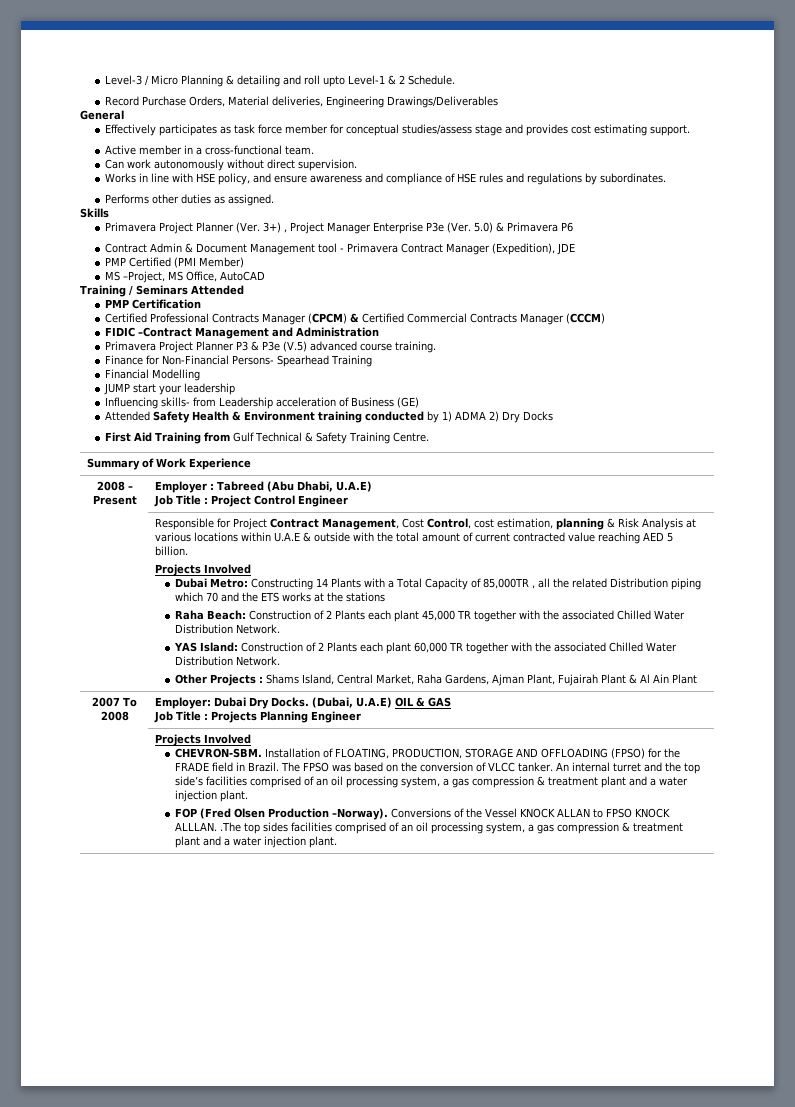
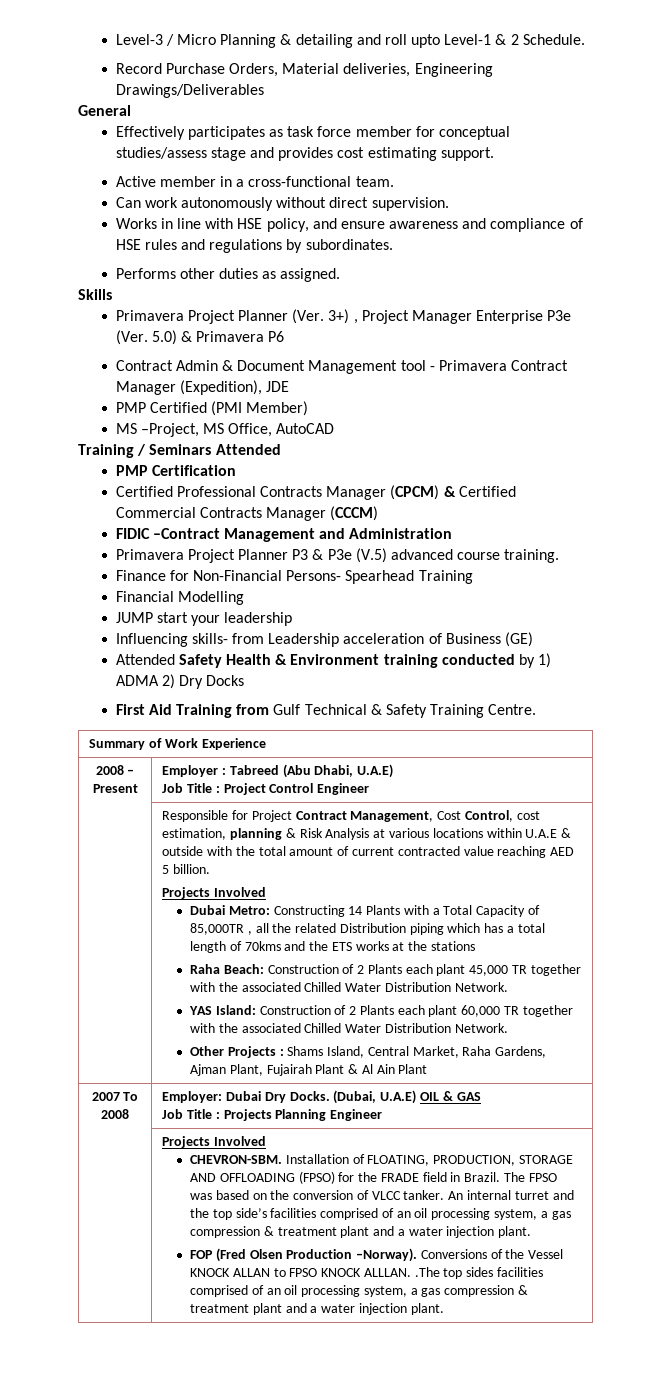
- Dubai Metro: Constructing 14 Plants with a Total Capacity of 85,000TR , all the related Distribution piping which 70 and the ETS works at the stations
+ Dubai Metro: Constructing 14 Plants with a Total Capacity of 85,000TR , all the related Distribution piping which has a total length of 70kms and the ETS works at the stations

